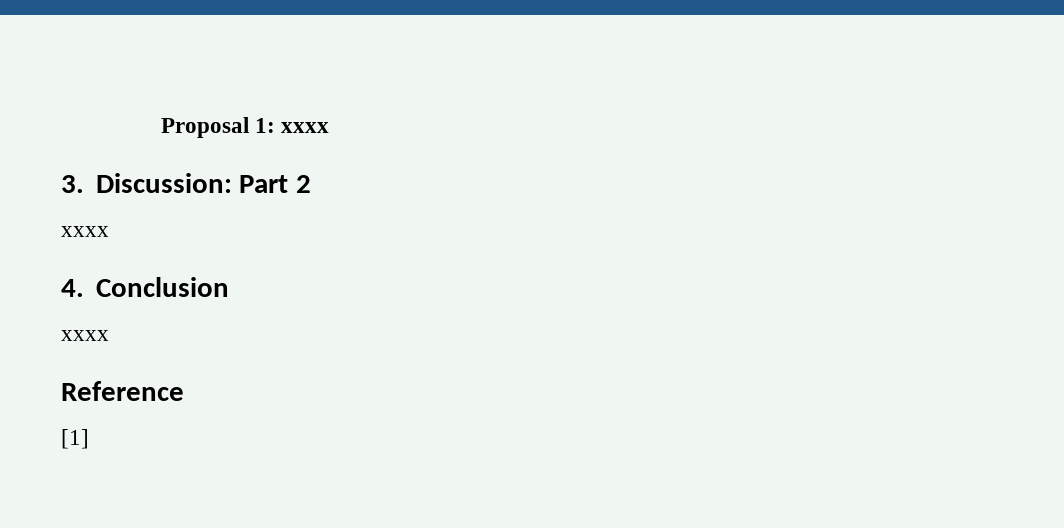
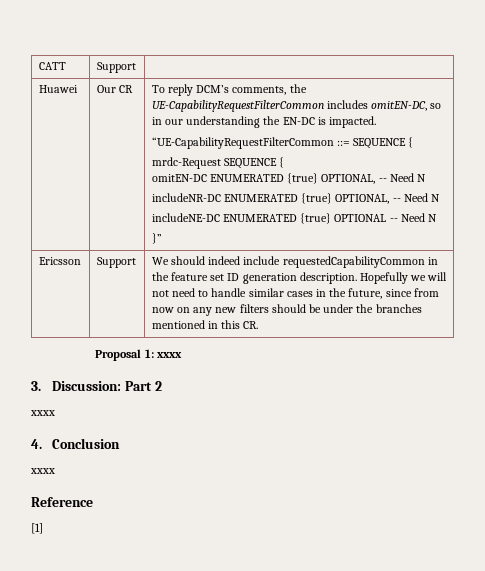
+ CATT | Support |
+ Huawei | Our CR | To reply DCM’s comments, the UE-CapabilityRequestFilterCommon includes omitEN-DC, so in our understanding the EN-DC is impacted.
+ “UE-CapabilityRequestFilterCommon ::= SEQUENCE {
+ mrdc-Request SEQUENCE {
+ omitEN-DC ENUMERATED {true} OPTIONAL, -- Need N
+ includeNR-DC ENUMERATED {true} OPTIONAL, -- Need N
+ includeNE-DC ENUMERATED {true} OPTIONAL -- Need N
+ }”
+ Ericsson | Support | We should indeed include requestedCapabilityCommon in the feature set ID generation description. Hopefully we will not need to handle similar cases in the future, since from now on any new filters should be under the branches mentioned in this CR.

